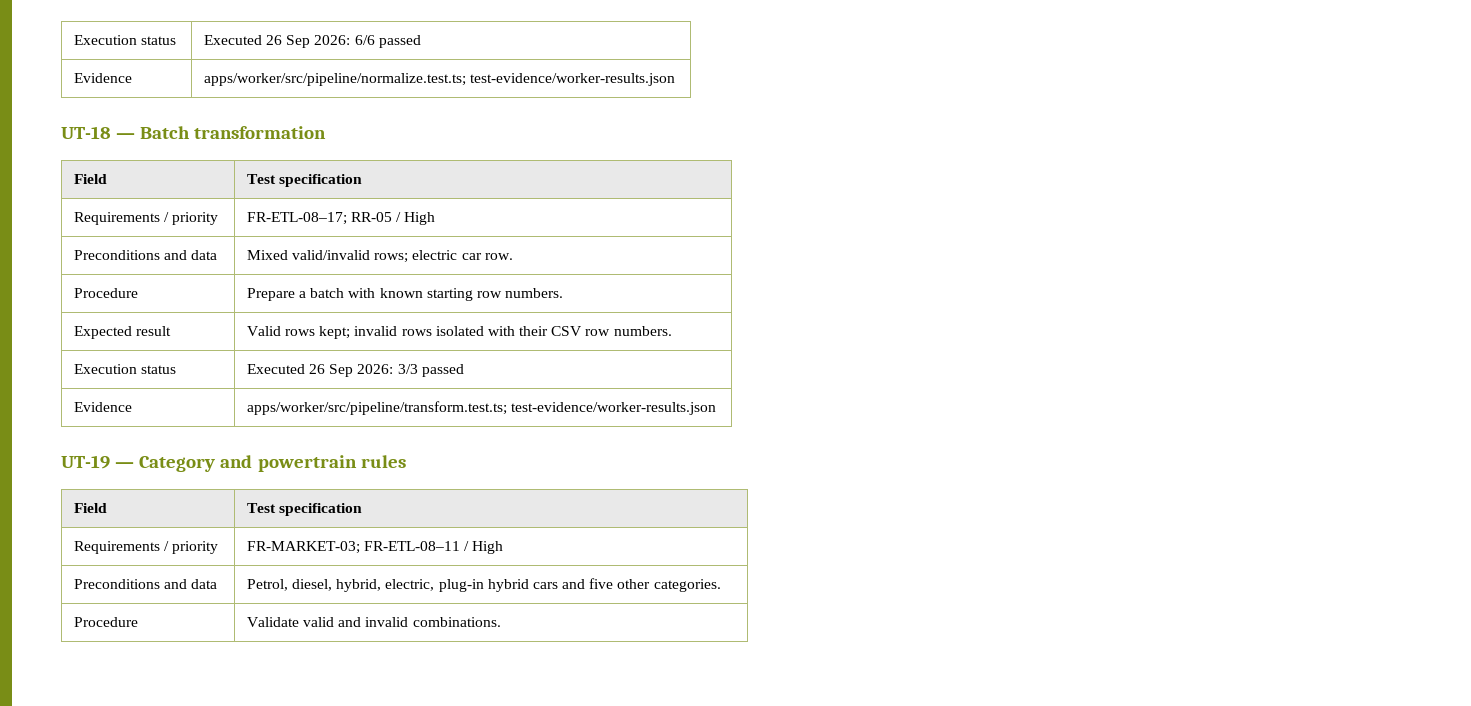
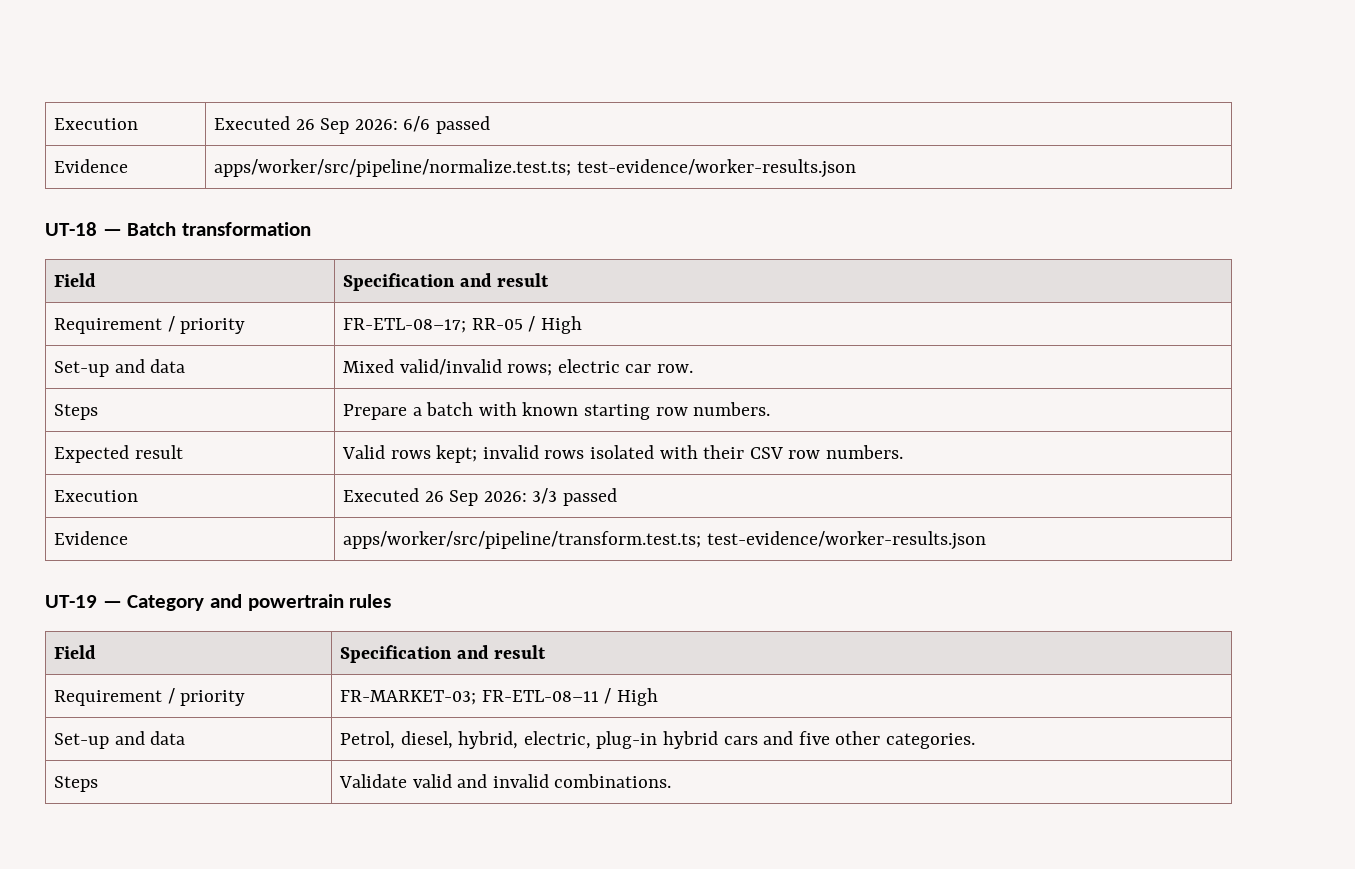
- Execution status | Executed 26 Sep 2026: 6/6 passed
+ Execution | Executed 26 Sep 2026: 6/6 passed
  UT-18 — Batch transformation
- Field | Test specification
- Requirements / priority | FR-ETL-08–17; RR-05 / High
+ Field | Specification and result
+ Requirement / priority | FR-ETL-08–17; RR-05 / High
- Preconditions and data | Mixed valid/invalid rows; electric car row.
+ Set-up and data | Mixed valid/invalid rows; electric car row.
- Procedure | Prepare a batch with known starting row numbers.
+ Steps | Prepare a batch with known starting row numbers.
- Execution status | Executed 26 Sep 2026: 3/3 passed
+ Execution | Executed 26 Sep 2026: 3/3 passed
  UT-19 — Category and powertrain rules
- Field | Test specification
- Requirements / priority | FR-MARKET-03; FR-ETL-08–11 / High
+ Field | Specification and result
+ Requirement / priority | FR-MARKET-03; FR-ETL-08–11 / High
- Preconditions and data | Petrol, diesel, hybrid, electric, plug-in hybrid cars and five other categories.
+ Set-up and data | Petrol, diesel, hybrid, electric, plug-in hybrid cars and five other categories.
- Procedure | Validate valid and invalid combinations.
+ Steps | Validate valid and invalid combinations.

